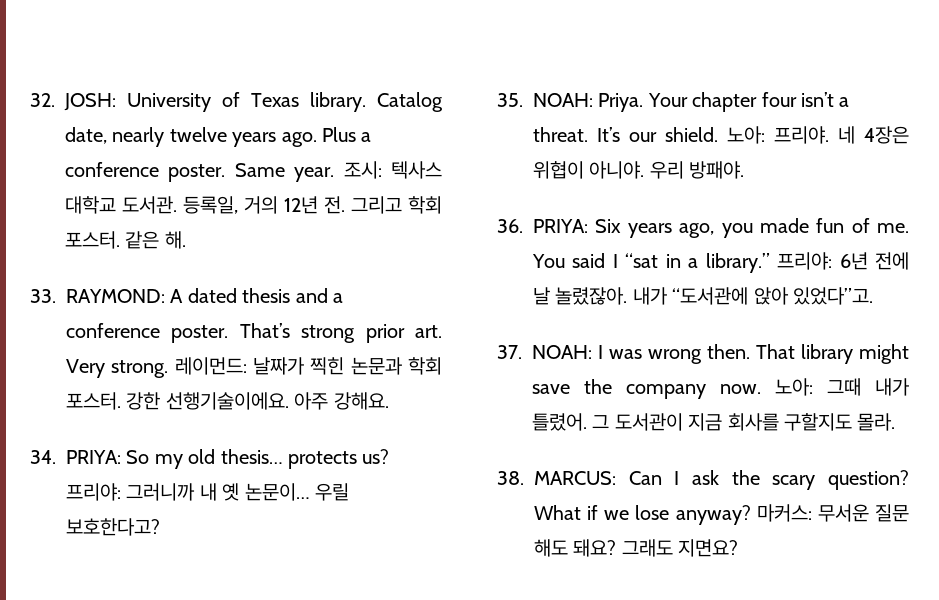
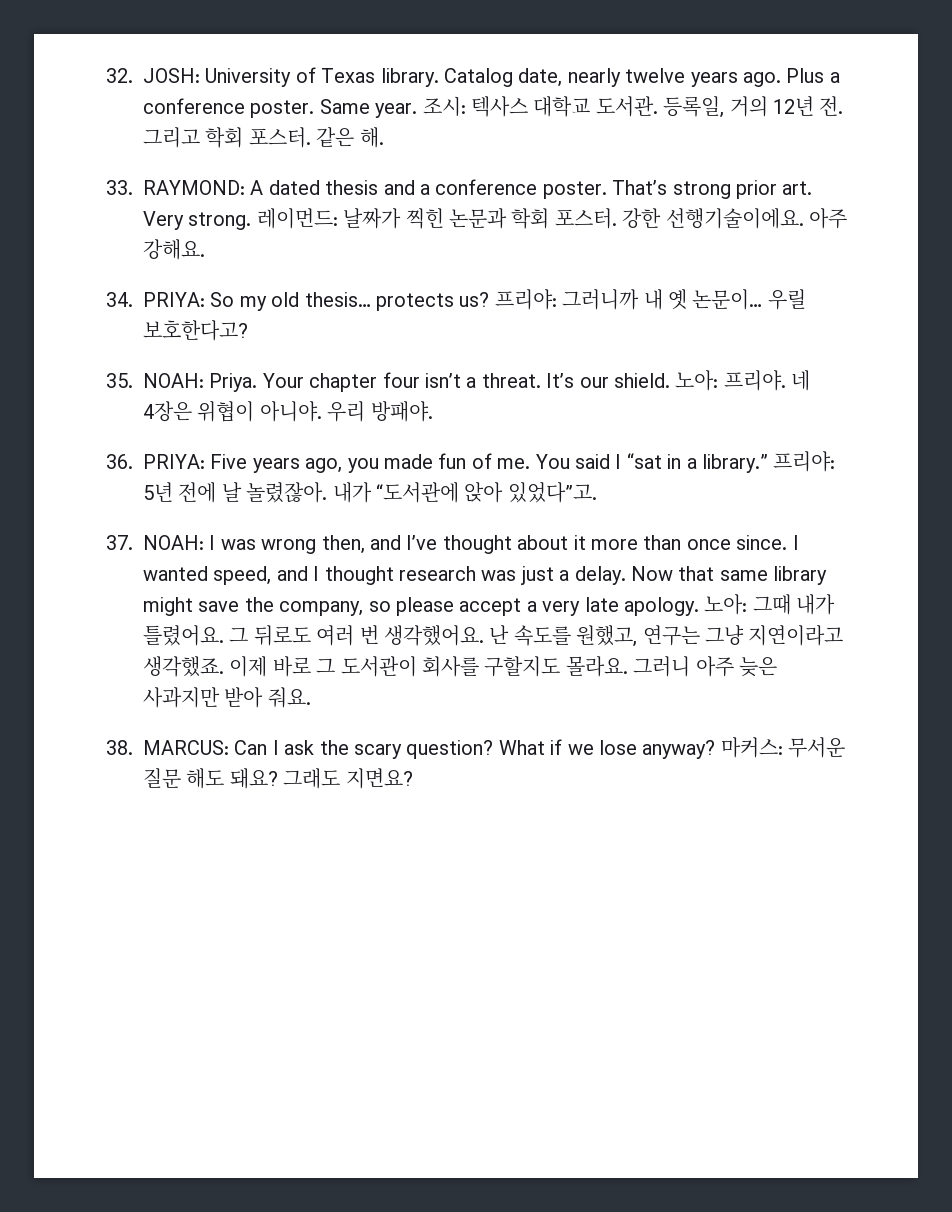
- 36. PRIYA: Six years ago, you made fun of me.
+ 36. PRIYA: Five years ago, you made fun of me.
- 프리야: 6년 전에 날 놀렸잖아.
+ 프리야: 5년 전에 날 놀렸잖아.
- 37. NOAH: I was wrong then. That library might save the company now. 노아: 그때 내가 틀렸어. 그 도서관이 지금 회사를 구할지도 몰라.
+ 37. NOAH: I was wrong then, and I’ve thought about it more than once since. I wanted speed, and I thought research was just a delay. Now that same library might save the company, so please accept a very late apology. 노아: 그때 내가 틀렸어요. 그 뒤로도 여러 번 생각했어요. 난 속도를 원했고, 연구는 그냥 지연이라고 생각했죠. 이제 바로 그 도서관이 회사를 구할지도 몰라요. 그러니 아주 늦은 사과지만 받아 줘요.

